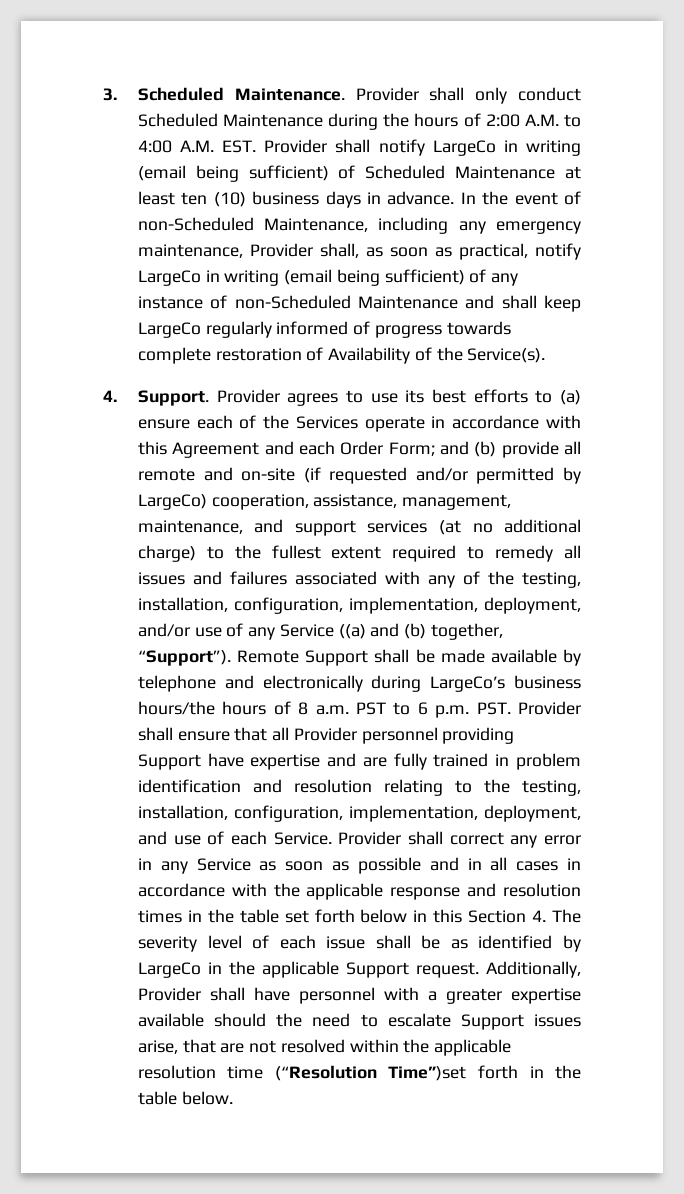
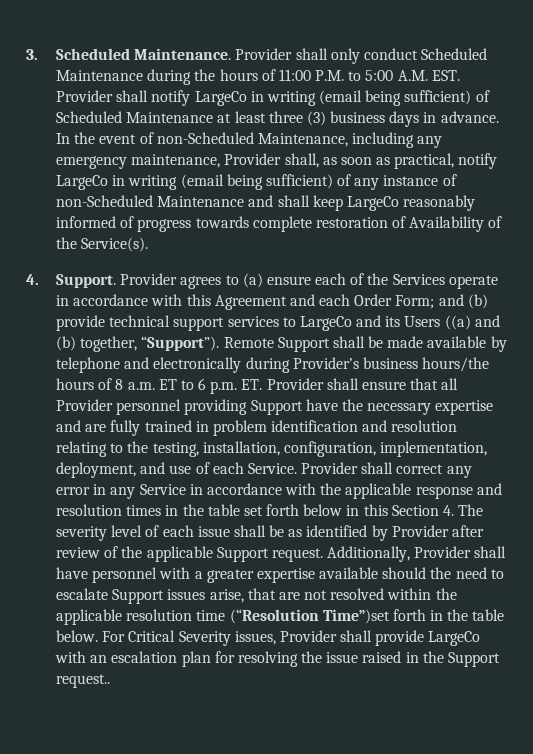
- Provider shall only conduct Scheduled Maintenance during the hours of 2:00 A.M. to 4:00 A.M. EST. Provider shall notify LargeCo in writing (email being sufficient) of Scheduled Maintenance at least ten (10) business days in advance.
+ Provider shall only conduct Scheduled Maintenance during the hours of 11:00 P.M. to 5:00 A.M. EST. Provider shall notify LargeCo in writing (email being sufficient) of Scheduled Maintenance at least three (3) business days in advance.
- In the event of non-Scheduled Maintenance, including any emergency maintenance, Provider shall, as soon as practical, notify LargeCo in writing (email being sufficient) of any instance of non-Scheduled Maintenance and shall keep LargeCo regularly informed of progress towards complete restoration of Availability of the Service(s).
+ In the event of non-Scheduled Maintenance, including any emergency maintenance, Provider shall, as soon as practical, notify LargeCo in writing (email being sufficient) of any instance of non-Scheduled Maintenance and shall keep LargeCo reasonably informed of progress towards complete restoration of Availability of the Service(s).
- Provider agrees to use its best efforts to (a) ensure each of the Services operate in accordance with this Agreement and each Order Form; and (b) provide all remote and on-site (if requested and/or permitted by LargeCo) cooperation, assistance, management, maintenance, and support services (at no additional charge) to the fullest extent required to remedy all issues and failures associated with any of the testing, installation, configuration, implementation, deployment, and/or use of any Service ((a) and (b) together, “Support”).
+ Provider agrees to (a) ensure each of the Services operate in accordance with this Agreement and each Order Form; and (b) provide technical support services to LargeCo and its Users ((a) and (b) together, “Support”).
- Remote Support shall be made available by telephone and electronically during LargeCo’s business hours/the hours of 8 a.m. PST to 6 p.m. PST. Provider shall ensure that all Provider personnel providing Support have expertise and are fully trained in problem identification and resolution relating to the testing, installation, configuration, implementation, deployment, and use of each Service.
+ Remote Support shall be made available by telephone and electronically during Provider’s business hours/the hours of 8 a.m. ET to 6 p.m. ET. Provider shall ensure that all Provider personnel providing Support have the necessary expertise and are fully trained in problem identification and resolution relating to the testing, installation, configuration, implementation, deployment, and use of each Service.
- Provider shall correct any error in any Service as soon as possible and in all cases in accordance with the applicable response and resolution times in the table set forth below in this Section 4. The severity level of each issue shall be as identified by LargeCo in the applicable Support request.
+ Provider shall correct any error in any Service in accordance with the applicable response and resolution times in the table set forth below in this Section 4. The severity level of each issue shall be as identified by Provider after review of the applicable Support request.
+ For Critical Severity issues, Provider shall provide LargeCo with an escalation plan for resolving the issue raised in the Support request..

